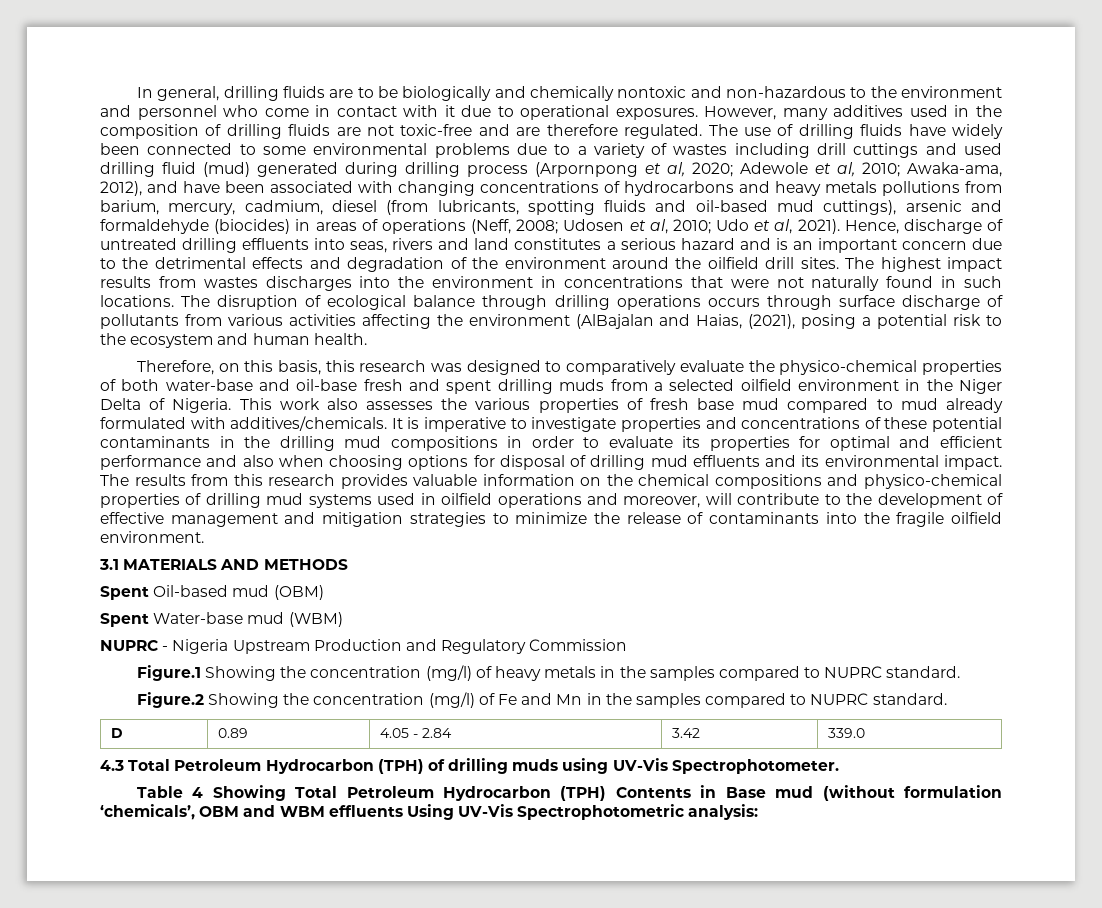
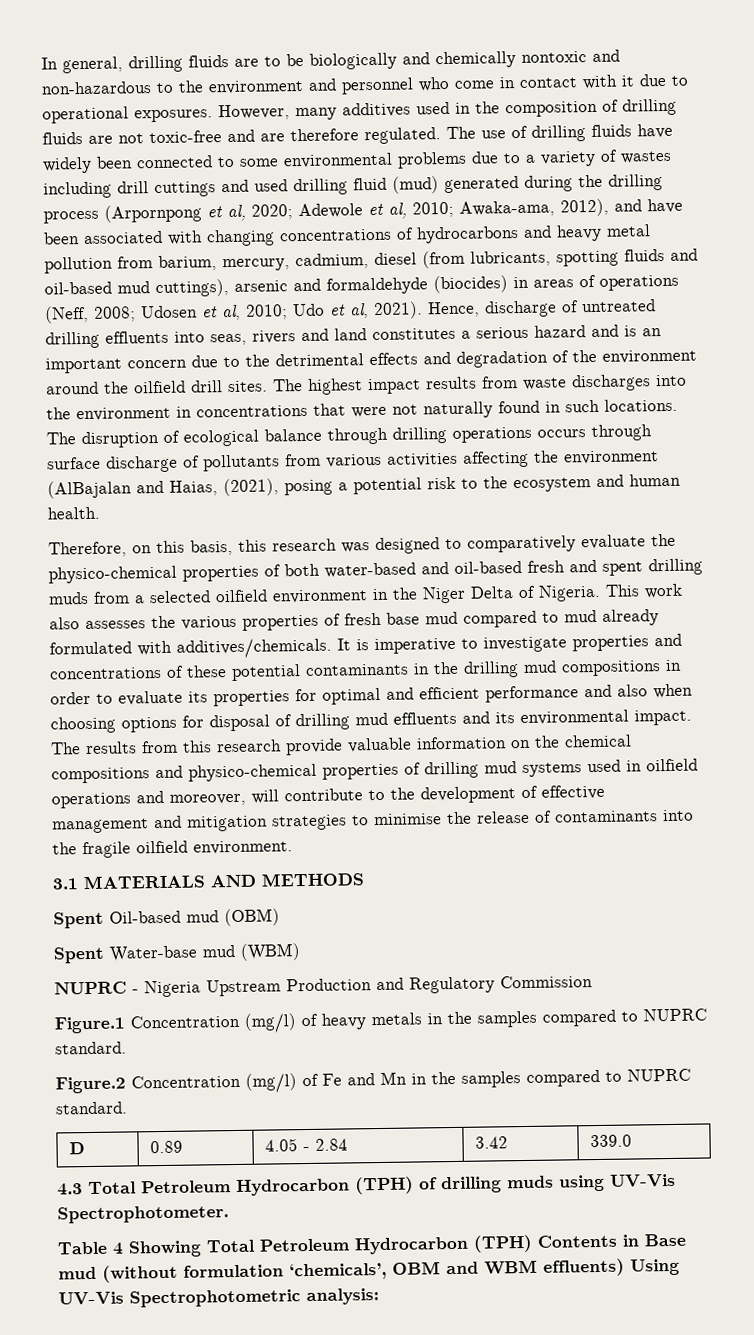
- The use of drilling fluids have widely been connected to some environmental problems due to a variety of wastes including drill cuttings and used drilling fluid (mud) generated during drilling process (Arpornpong et al, 2020;
+ The use of drilling fluids have widely been connected to some environmental problems due to a variety of wastes including drill cuttings and used drilling fluid (mud) generated during the drilling process (Arpornpong et al, 2020;
- Awaka-ama, 2012), and have been associated with changing concentrations of hydrocarbons and heavy metals pollutions from barium, mercury, cadmium, diesel (from lubricants, spotting fluids and oil-based mud cuttings), arsenic and formaldehyde (biocides) in areas of operations (Neff, 2008;
+ Awaka-ama, 2012), and have been associated with changing concentrations of hydrocarbons and heavy metal pollution from barium, mercury, cadmium, diesel (from lubricants, spotting fluids and oil-based mud cuttings), arsenic and formaldehyde (biocides) in areas of operations (Neff, 2008;
- The highest impact results from wastes discharges into the environment in concentrations that were not naturally found in such locations.
+ The highest impact results from waste discharges into the environment in concentrations that were not naturally found in such locations.
- Therefore, on this basis, this research was designed to comparatively evaluate the physico-chemical properties of both water-base and oil-base fresh and spent drilling muds from a selected oilfield environment in the Niger Delta of Nigeria.
+ Therefore, on this basis, this research was designed to comparatively evaluate the physico-chemical properties of both water-based and oil-based fresh and spent drilling muds from a selected oilfield environment in the Niger Delta of Nigeria.
- The results from this research provides valuable information on the chemical compositions and physico-chemical properties of drilling mud systems used in oilfield operations and moreover, will contribute to the development of effective management and mitigation strategies to minimize the release of contaminants into the fragile oilfield environment.
+ The results from this research provide valuable information on the chemical compositions and physico-chemical properties of drilling mud systems used in oilfield operations and moreover, will contribute to the development of effective management and mitigation strategies to minimise the release of contaminants into the fragile oilfield environment.
- Figure.1 Showing the concentration (mg/l) of heavy metals in the samples compared to NUPRC standard.
+ Figure.1 Concentration (mg/l) of heavy metals in the samples compared to NUPRC standard.
- Figure.2 Showing the concentration (mg/l) of Fe and Mn in the samples compared to NUPRC standard.
+ Figure.2 Concentration (mg/l) of Fe and Mn in the samples compared to NUPRC standard.
- Table 4 Showing Total Petroleum Hydrocarbon (TPH) Contents in Base mud (without formulation ‘chemicals’, OBM and WBM effluents Using UV-Vis Spectrophotometric analysis:
+ Table 4 Showing Total Petroleum Hydrocarbon (TPH) Contents in Base mud (without formulation ‘chemicals’, OBM and WBM effluents) Using UV-Vis Spectrophotometric analysis:

